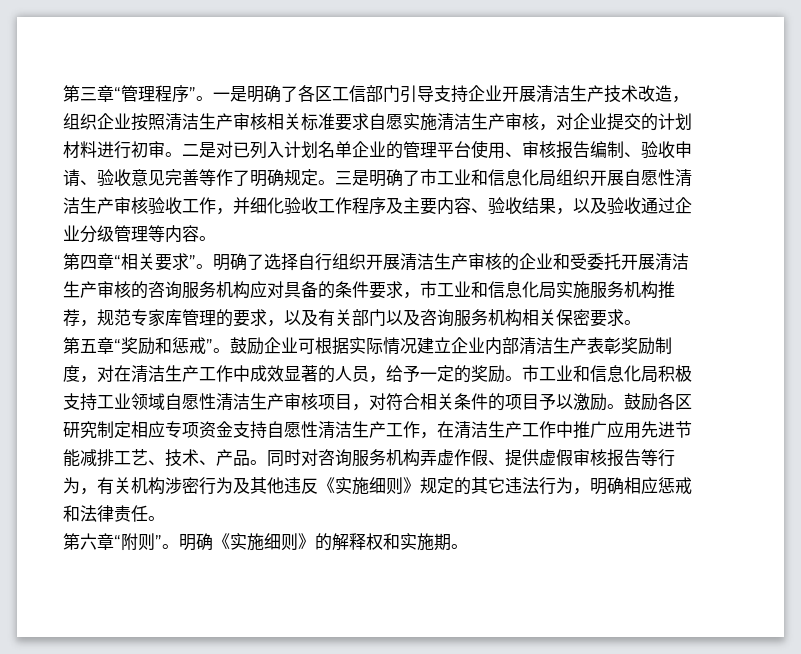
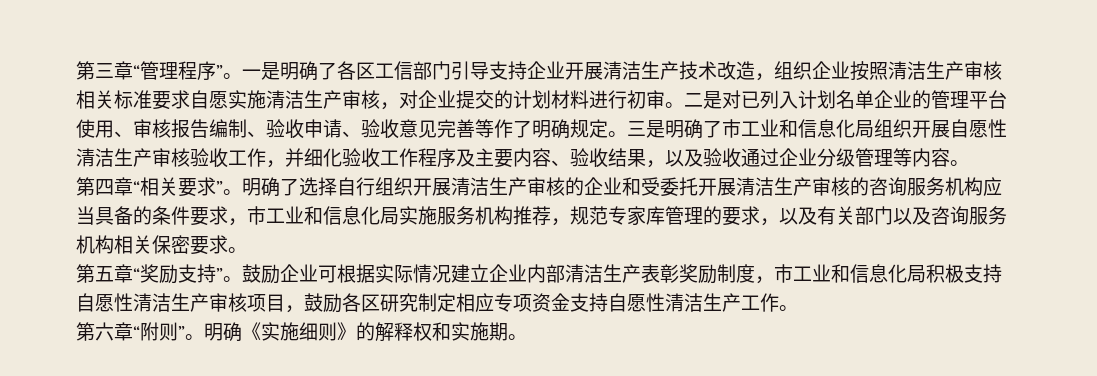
- 明确了选择自行组织开展清洁生产审核的企业和受委托开展清洁生产审核的咨询服务机构应对具备的条件要求，市工业和信息化局实施服务机构推荐，规范专家库管理的要求，以及有关部门以及咨询服务机构相关保密要求。
+ 明确了选择自行组织开展清洁生产审核的企业和受委托开展清洁生产审核的咨询服务机构应当具备的条件要求，市工业和信息化局实施服务机构推荐，规范专家库管理的要求，以及有关部门以及咨询服务机构相关保密要求。
- 第五章“奖励和惩戒”。
+ 第五章“奖励支持”。
- 鼓励企业可根据实际情况建立企业内部清洁生产表彰奖励制度，对在清洁生产工作中成效显著的人员，给予一定的奖励。市工业和信息化局积极支持工业领域自愿性清洁生产审核项目，对符合相关条件的项目予以激励。鼓励各区研究制定相应专项资金支持自愿性清洁生产工作，在清洁生产工作中推广应用先进节能减排工艺、技术、产品。同时对咨询服务机构弄虚作假、提供虚假审核报告等行为，有关机构涉密行为及其他违反《实施细则》规定的其它违法行为，明确相应惩戒和法律责任。
+ 鼓励企业可根据实际情况建立企业内部清洁生产表彰奖励制度，市工业和信息化局积极支持自愿性清洁生产审核项目，鼓励各区研究制定相应专项资金支持自愿性清洁生产工作。

